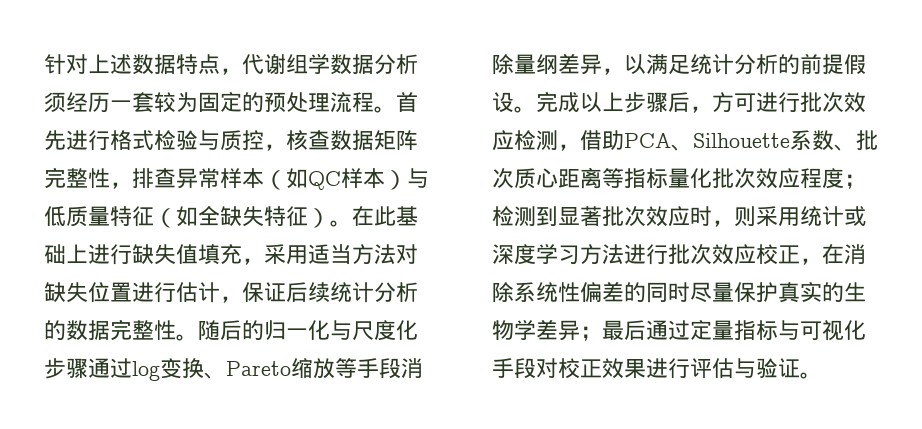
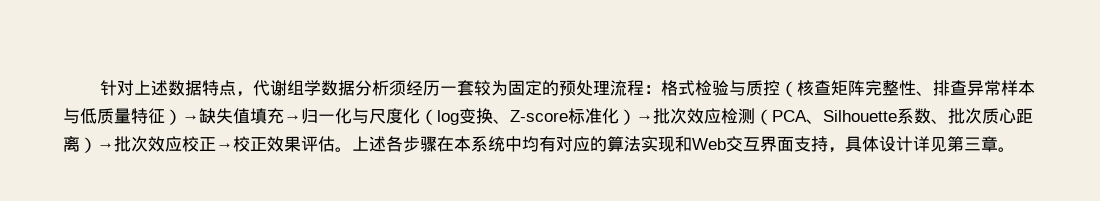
- 针对上述数据特点，代谢组学数据分析须经历一套较为固定的预处理流程。首先进行格式检验与质控，核查数据矩阵完整性，排查异常样本（如QC样本）与低质量特征（如全缺失特征）。在此基础上进行缺失值填充，采用适当方法对缺失位置进行估计，保证后续统计分析的数据完整性。随后的归一化与尺度化步骤通过log变换、Pareto缩放等手段消除量纲差异，以满足统计分析的前提假设。完成以上步骤后，方可进行批次效应检测，借助PCA、Silhouette系数、批次质心距离等指标量化批次效应程度；检测到显著批次效应时，则采用统计或深度学习方法进行批次效应校正，在消除系统性偏差的同时尽量保护真实的生物学差异；最后通过定量指标与可视化手段对校正效果进行评估与验证。
+ 针对上述数据特点，代谢组学数据分析须经历一套较为固定的预处理流程：格式检验与质控（核查矩阵完整性、排查异常样本与低质量特征）→缺失值填充→归一化与尺度化（log变换、Z-score标准化）→批次效应检测（PCA、Silhouette系数、批次质心距离）→批次效应校正→校正效果评估。上述各步骤在本系统中均有对应的算法实现和Web交互界面支持，具体设计详见第三章。

